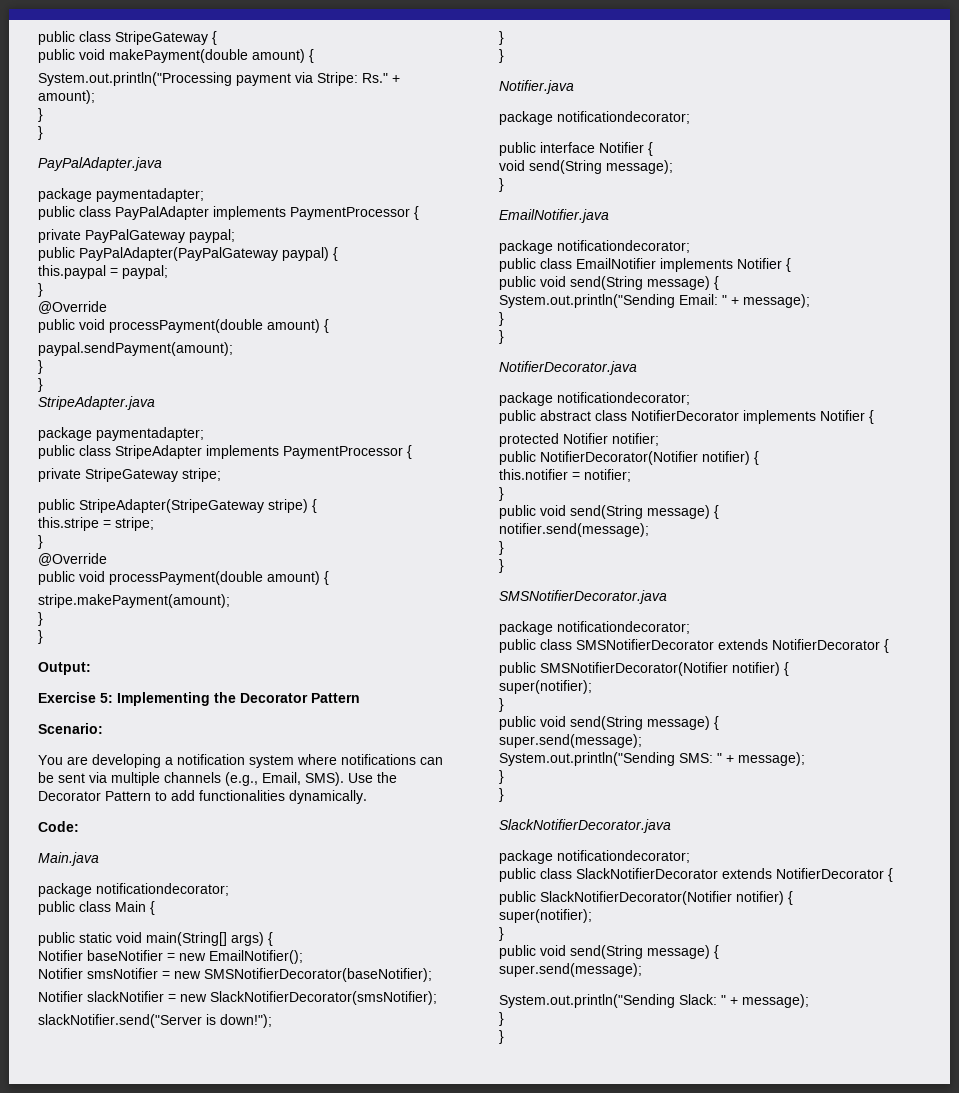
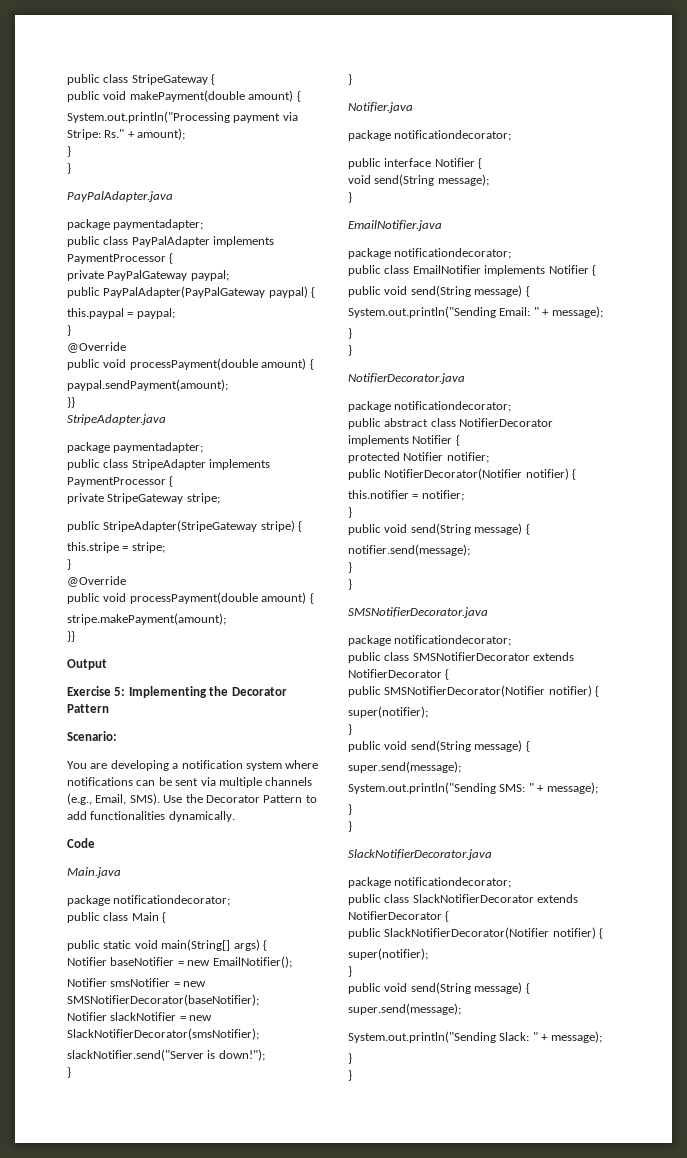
  paypal.sendPayment(amount);
- }
- }
+ }}
  stripe.makePayment(amount);
- }
- }
- Output:
+ }}
+ Output
- Code:
+ Code

